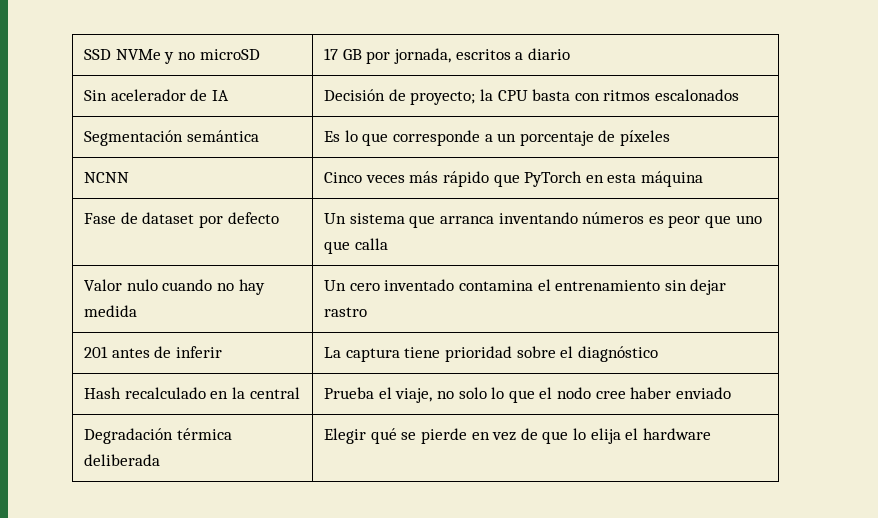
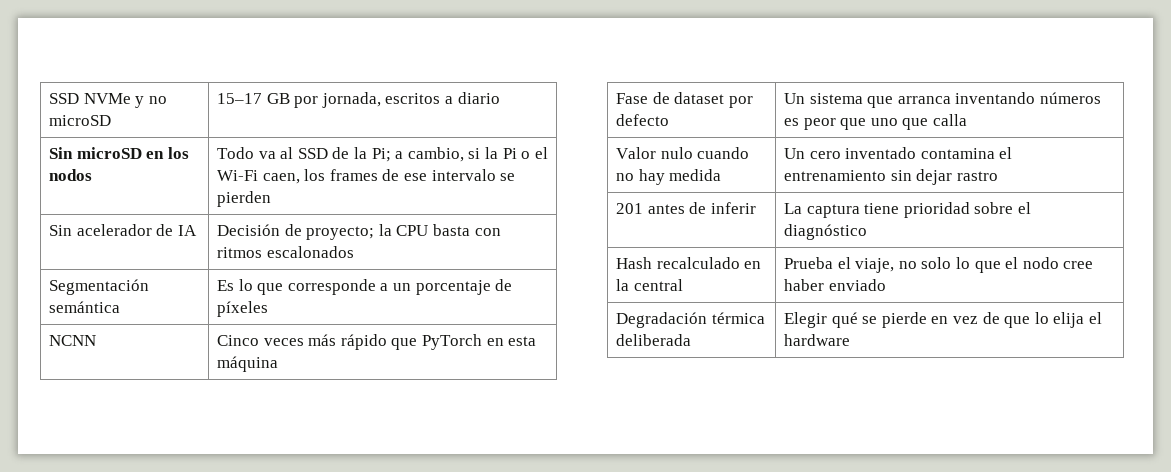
- SSD NVMe y no microSD | 17 GB por jornada, escritos a diario
+ SSD NVMe y no microSD | 15–17 GB por jornada, escritos a diario
+ Sin microSD en los nodos | Todo va al SSD de la Pi; a cambio, si la Pi o el Wi-Fi caen, los frames de ese intervalo se pierden

